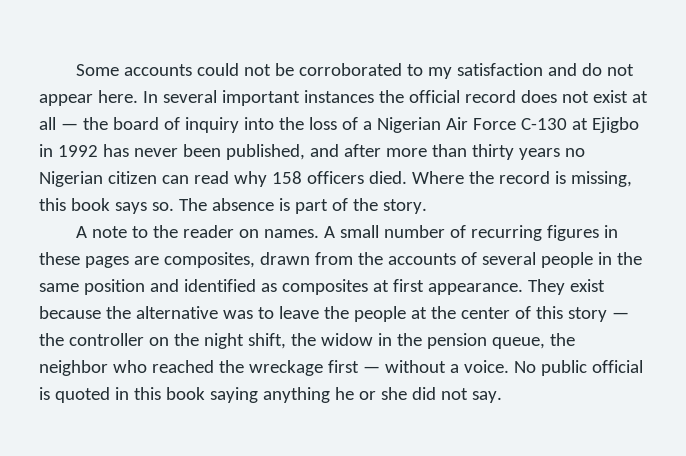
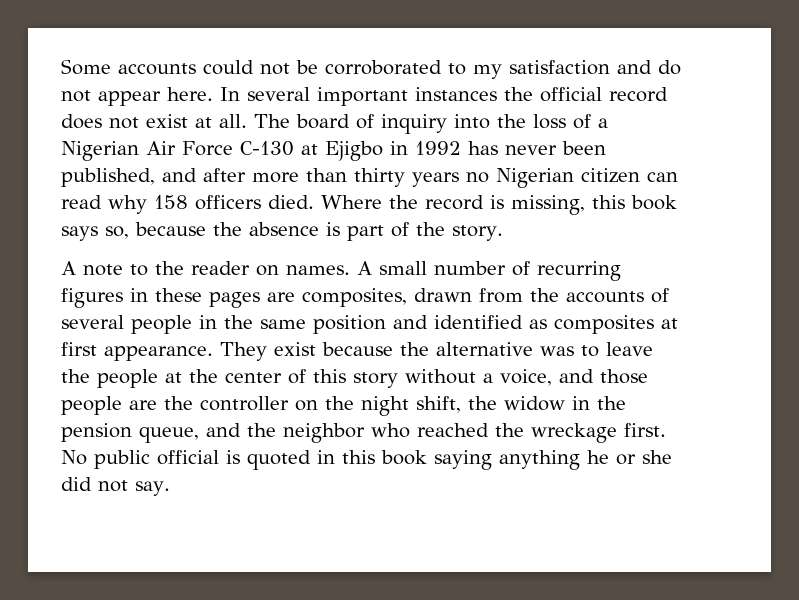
- In several important instances the official record does not exist at all — the board of inquiry into the loss of a Nigerian Air Force C-130 at Ejigbo in 1992 has never been published, and after more than thirty years no Nigerian citizen can read why 158 officers died.
+ In several important instances the official record does not exist at all. The board of inquiry into the loss of a Nigerian Air Force C-130 at Ejigbo in 1992 has never been published, and after more than thirty years no Nigerian citizen can read why 158 officers died.
- Where the record is missing, this book says so. The absence is part of the story.
+ Where the record is missing, this book says so, because the absence is part of the story.
- They exist because the alternative was to leave the people at the center of this story — the controller on the night shift, the widow in the pension queue, the neighbor who reached the wreckage first — without a voice.
+ They exist because the alternative was to leave the people at the center of this story without a voice, and those people are the controller on the night shift, the widow in the pension queue, and the neighbor who reached the wreckage first.

